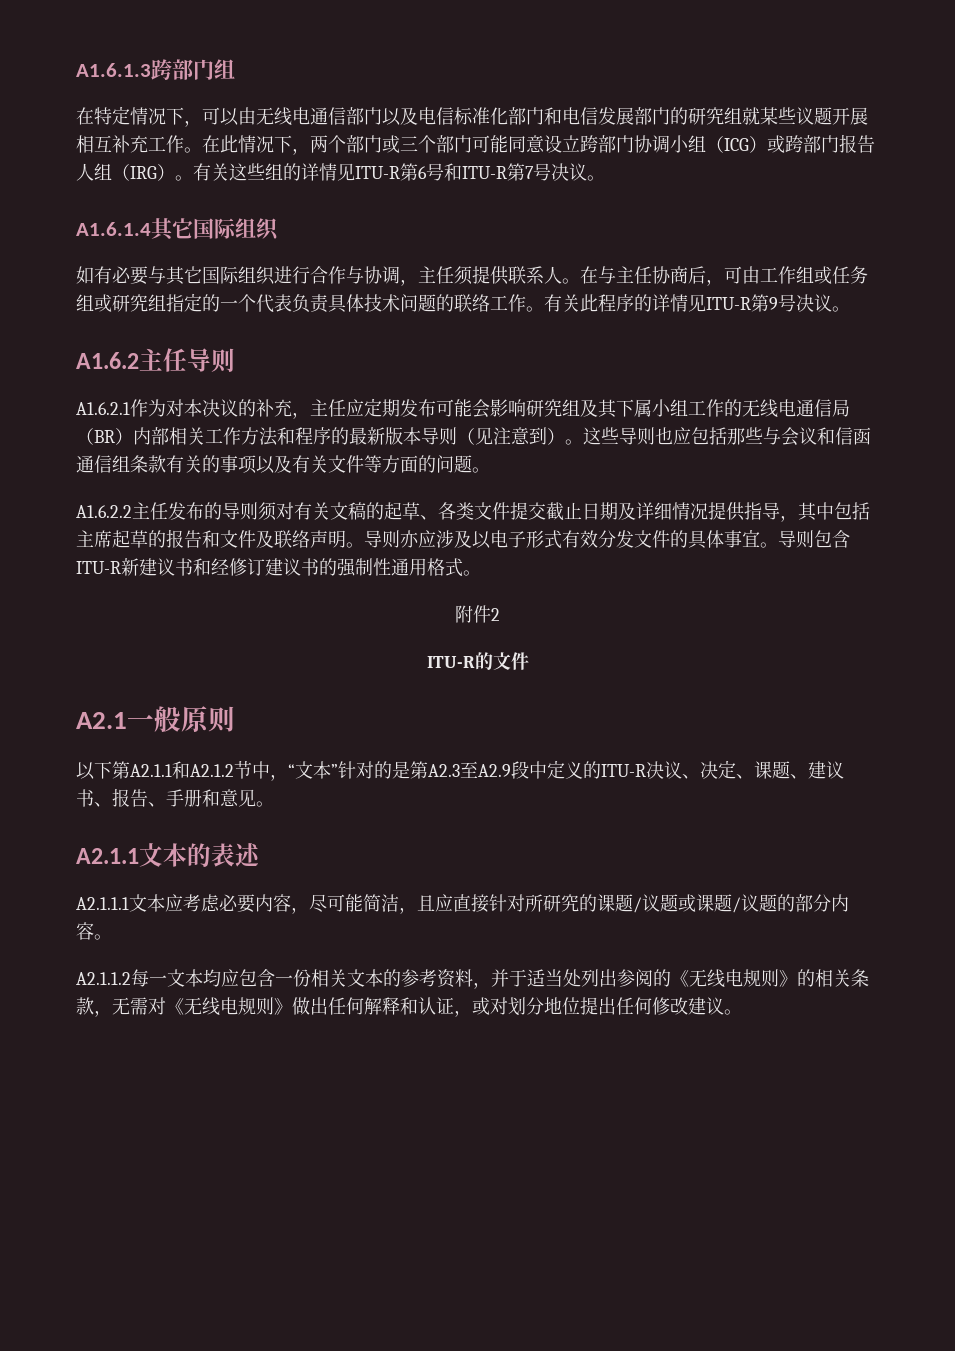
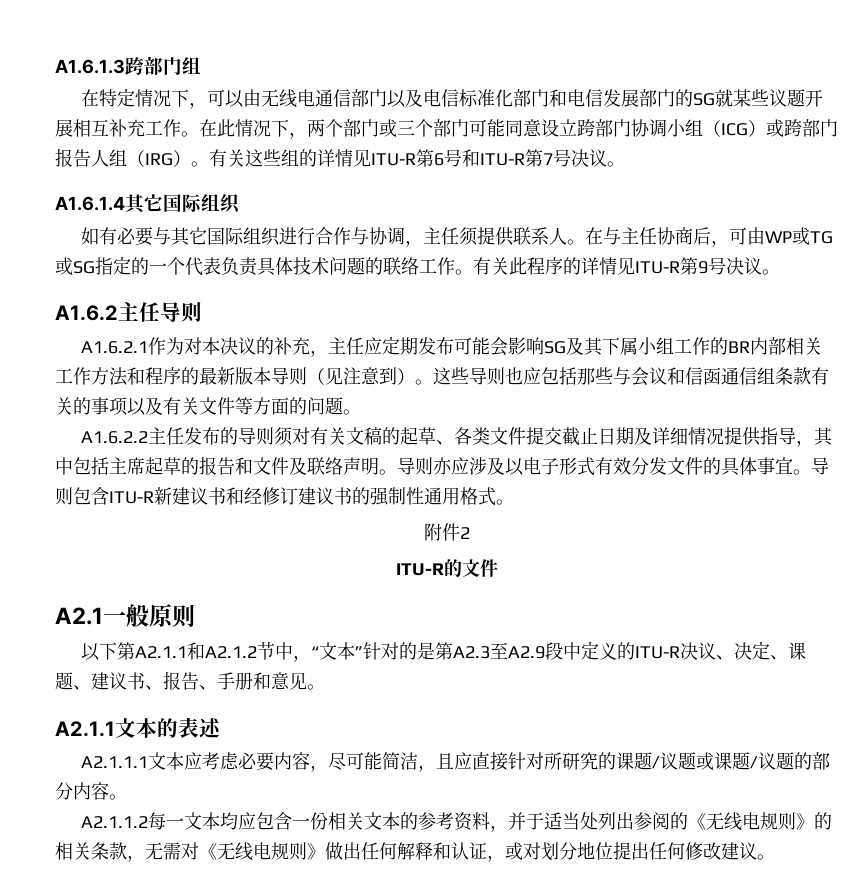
- 在特定情况下，可以由无线电通信部门以及电信标准化部门和电信发展部门的研究组就某些议题开展相互补充工作。
+ 在特定情况下，可以由无线电通信部门以及电信标准化部门和电信发展部门的SG就某些议题开展相互补充工作。
- 在与主任协商后，可由工作组或任务组或研究组指定的一个代表负责具体技术问题的联络工作。
+ 在与主任协商后，可由WP或TG或SG指定的一个代表负责具体技术问题的联络工作。
- A1.6.2.1作为对本决议的补充，主任应定期发布可能会影响研究组及其下属小组工作的无线电通信局（BR）内部相关工作方法和程序的最新版本导则（见注意到）。
+ A1.6.2.1作为对本决议的补充，主任应定期发布可能会影响SG及其下属小组工作的BR内部相关工作方法和程序的最新版本导则（见注意到）。

